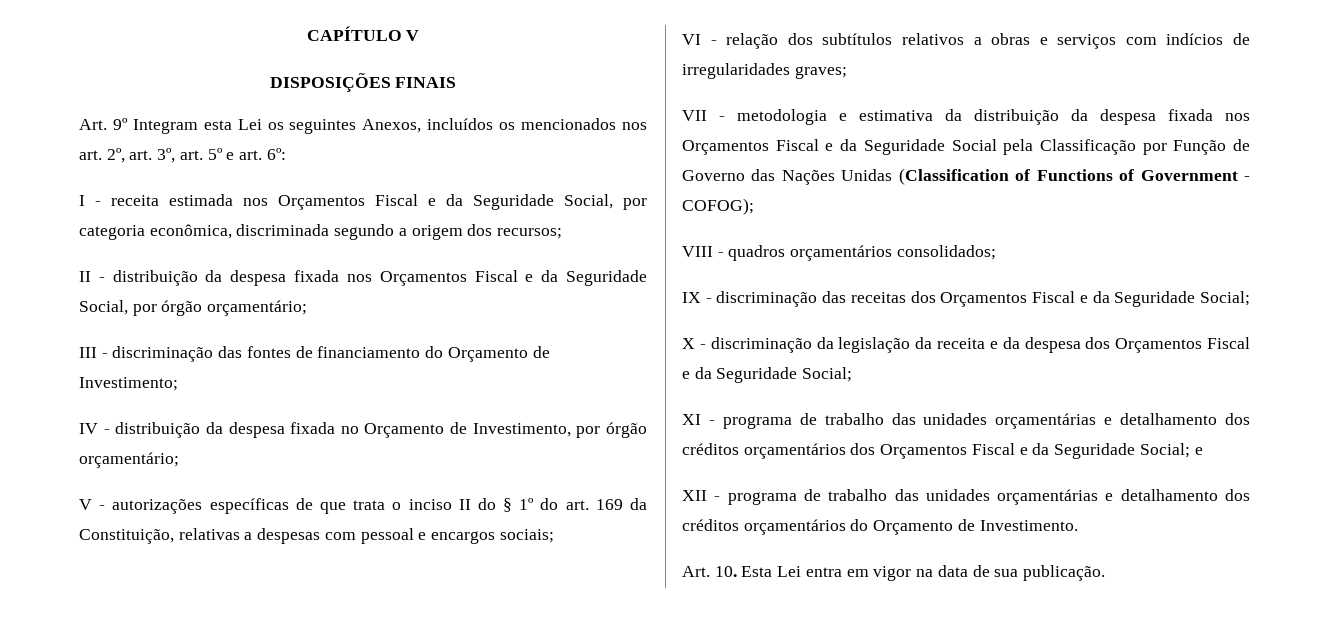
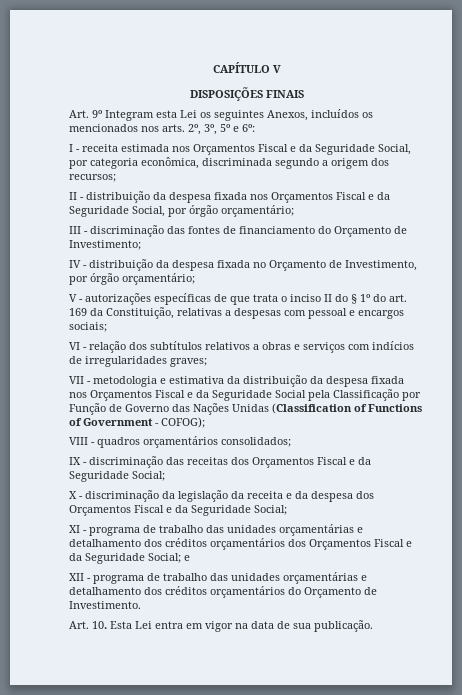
- Art. 9º Integram esta Lei os seguintes Anexos, incluídos os mencionados nos art. 2º, art. 3º, art. 5º e art. 6º:
+ Art. 9º Integram esta Lei os seguintes Anexos, incluídos os mencionados nos arts. 2º, 3º, 5º e 6º:

